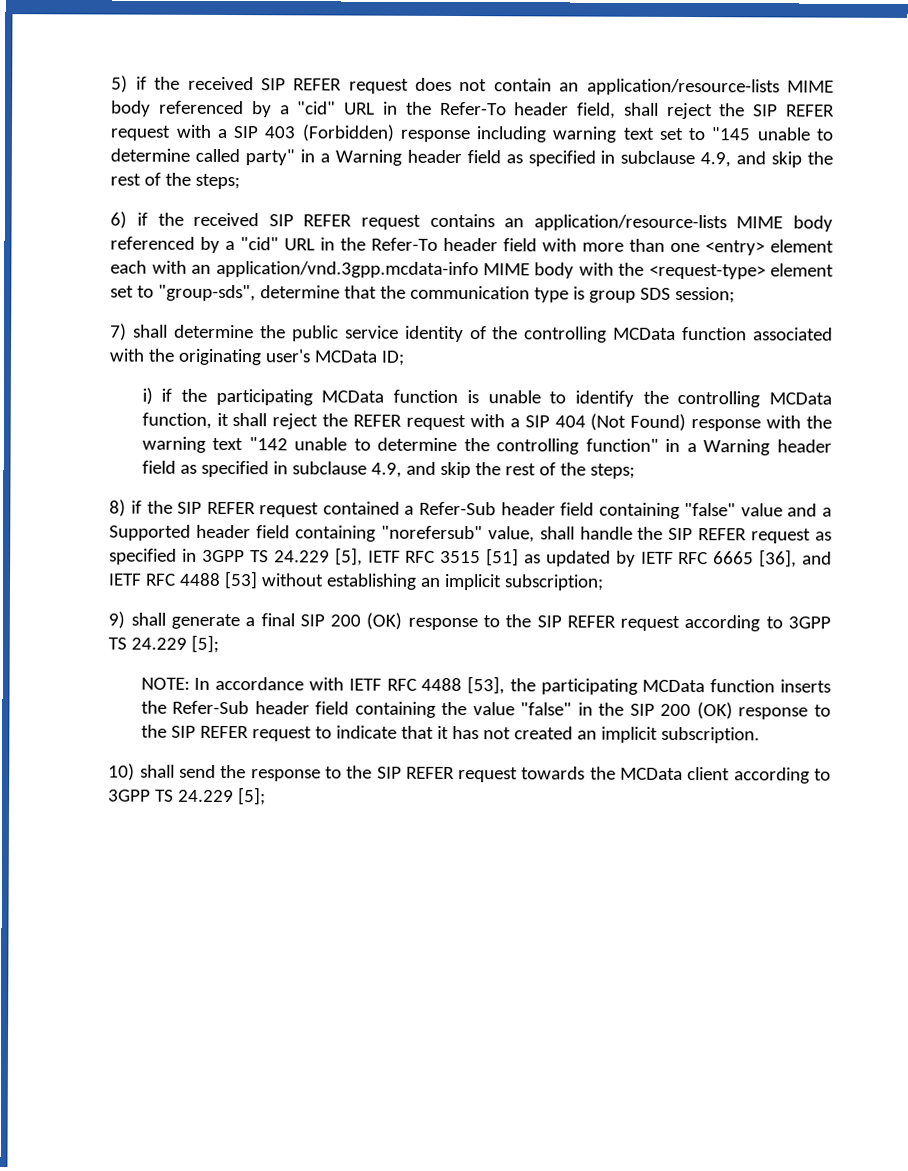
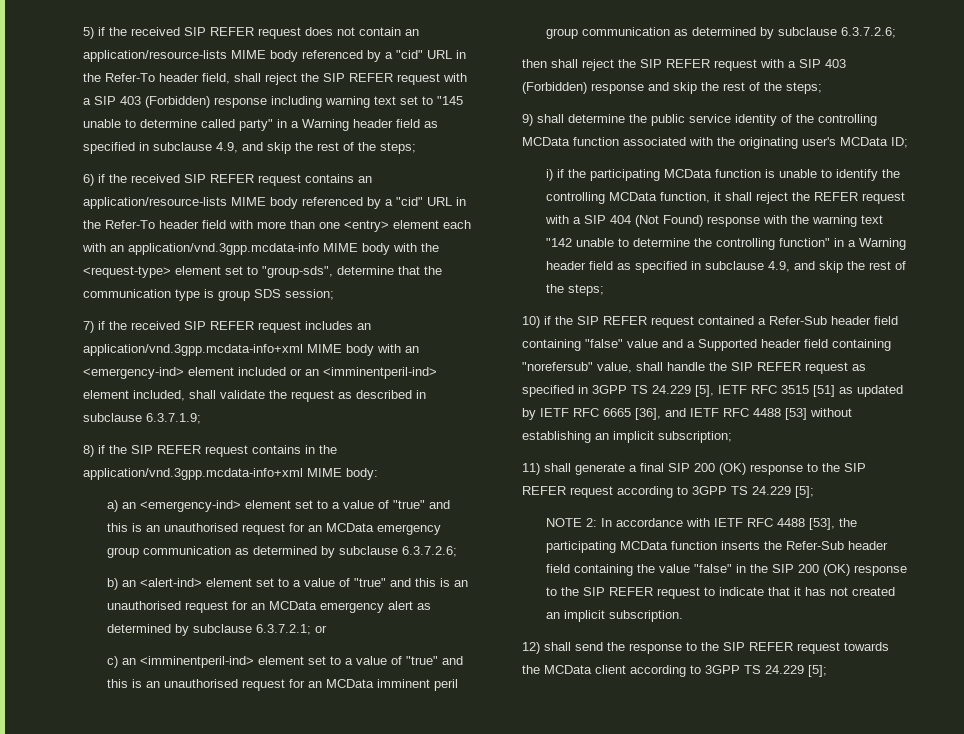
- 7) shall determine the public service identity of the controlling MCData function associated with the originating user's MCData ID;
+ 7) if the received SIP REFER request includes an application/vnd.3gpp.mcdata-info+xml MIME body with an <emergency-ind> element included or an <imminentperil-ind> element included, shall validate the request as described in subclause 6.3.7.1.9;
+ 8) if the SIP REFER request contains in the application/vnd.3gpp.mcdata-info+xml MIME body:
+ a) an <emergency-ind> element set to a value of "true" and this is an unauthorised request for an MCData emergency group communication as determined by subclause 6.3.7.2.6;
+ b) an <alert-ind> element set to a value of "true" and this is an unauthorised request for an MCData emergency alert as determined by subclause 6.3.7.2.1; or
+ c) an <imminentperil-ind> element set to a value of "true" and this is an unauthorised request for an MCData imminent peril group communication as determined by subclause 6.3.7.2.6;
+ then shall reject the SIP REFER request with a SIP 403 (Forbidden) response and skip the rest of the steps;
+ 9) shall determine the public service identity of the controlling MCData function associated with the originating user's MCData ID;
- 8) if the SIP REFER request contained a Refer-Sub header field containing "false" value and a Supported header field containing "norefersub" value, shall handle the SIP REFER request as specified in 3GPP TS 24.229 [5], IETF RFC 3515 [51] as updated by IETF RFC 6665 [36], and IETF RFC 4488 [53] without establishing an implicit subscription;
+ 10) if the SIP REFER request contained a Refer-Sub header field containing "false" value and a Supported header field containing "norefersub" value, shall handle the SIP REFER request as specified in 3GPP TS 24.229 [5], IETF RFC 3515 [51] as updated by IETF RFC 6665 [36], and IETF RFC 4488 [53] without establishing an implicit subscription;
- 9) shall generate a final SIP 200 (OK) response to the SIP REFER request according to 3GPP TS 24.229 [5];
+ 11) shall generate a final SIP 200 (OK) response to the SIP REFER request according to 3GPP TS 24.229 [5];
- NOTE: In accordance with IETF RFC 4488 [53], the participating MCData function inserts the Refer-Sub header field containing the value "false" in the SIP 200 (OK) response to the SIP REFER request to indicate that it has not created an implicit subscription.
+ NOTE 2: In accordance with IETF RFC 4488 [53], the participating MCData function inserts the Refer-Sub header field containing the value "false" in the SIP 200 (OK) response to the SIP REFER request to indicate that it has not created an implicit subscription.
- 10) shall send the response to the SIP REFER request towards the MCData client according to 3GPP TS 24.229 [5];
+ 12) shall send the response to the SIP REFER request towards the MCData client according to 3GPP TS 24.229 [5];

